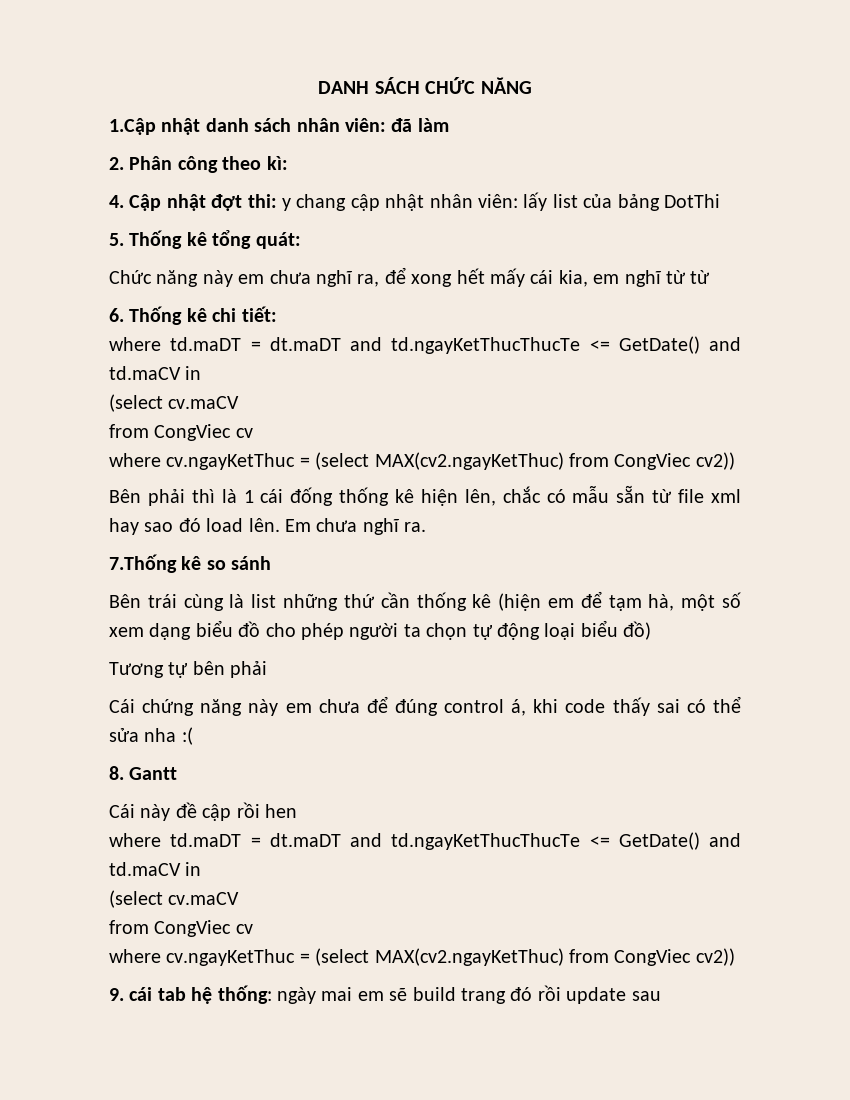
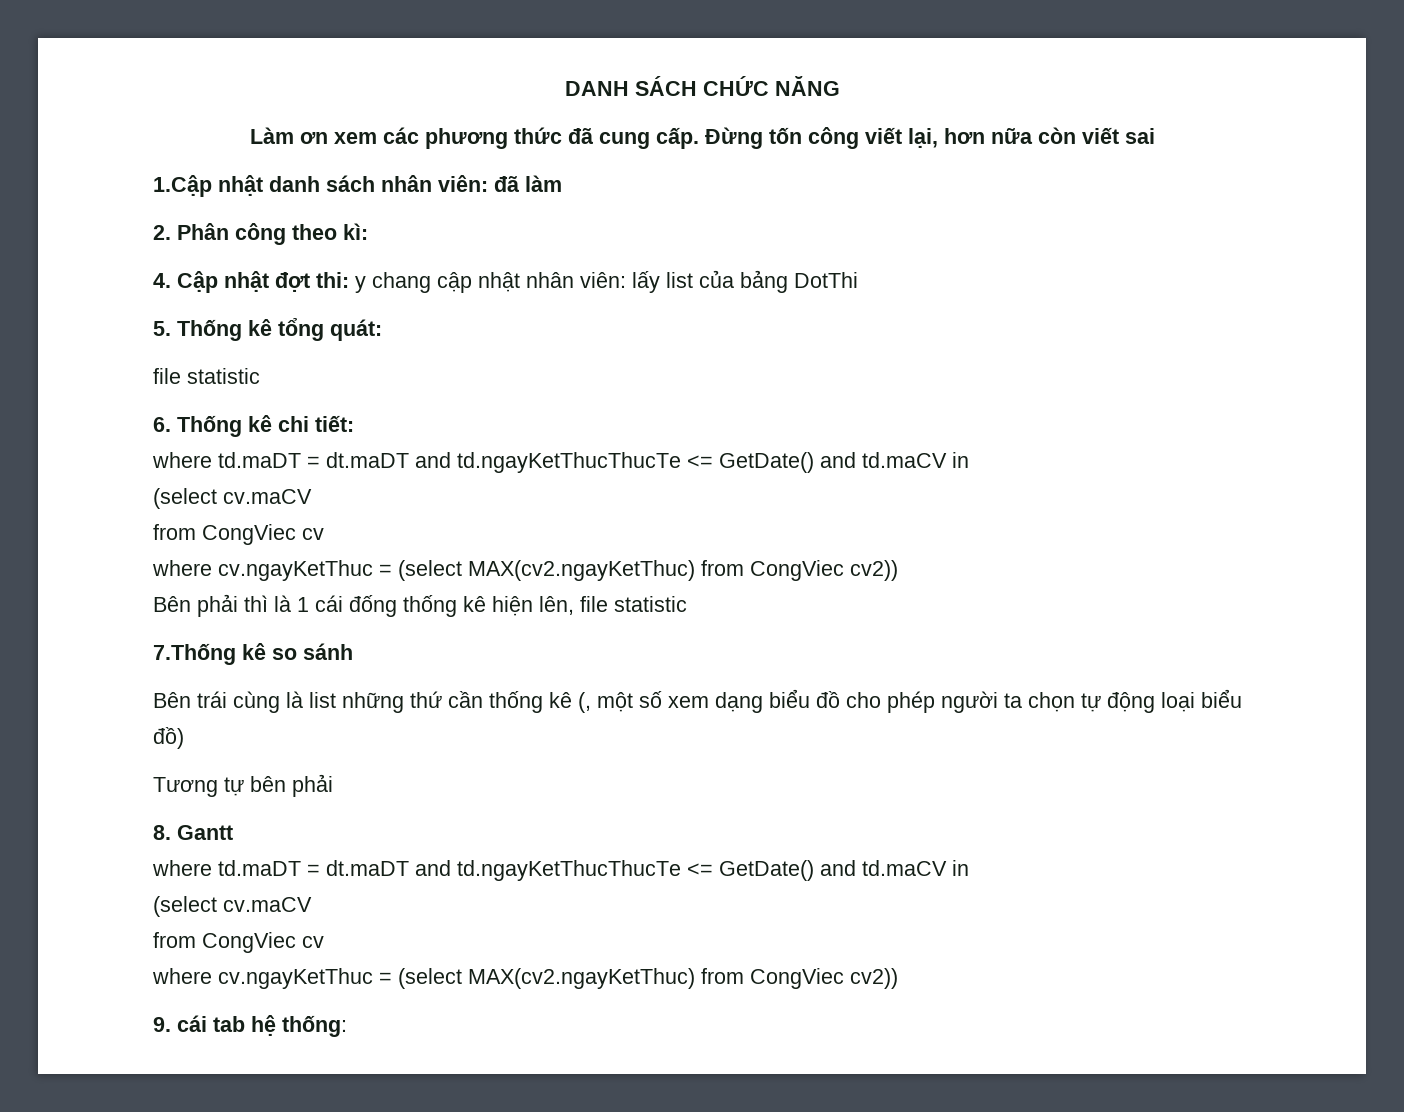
+ Làm ơn xem các phương thức đã cung cấp. Đừng tốn công viết lại, hơn nữa còn viết sai
  5. Thống kê tổng quát:
- Chức năng này em chưa nghĩ ra, để xong hết mấy cái kia, em nghĩ từ từ
+ file statistic
- Bên phải thì là 1 cái đống thống kê hiện lên, chắc có mẫu sẵn từ file xml hay sao đó load lên. Em chưa nghĩ ra.
+ Bên phải thì là 1 cái đống thống kê hiện lên, file statistic
- Bên trái cùng là list những thứ cần thống kê (hiện em để tạm hà, một số xem dạng biểu đồ cho phép người ta chọn tự động loại biểu đồ)
+ Bên trái cùng là list những thứ cần thống kê (, một số xem dạng biểu đồ cho phép người ta chọn tự động loại biểu đồ)
- Cái chứng năng này em chưa để đúng control á, khi code thấy sai có thể sửa nha :(
  8. Gantt
- Cái này đề cập rồi hen
- 9. cái tab hệ thống: ngày mai em sẽ build trang đó rồi update sau
+ 9. cái tab hệ thống:

